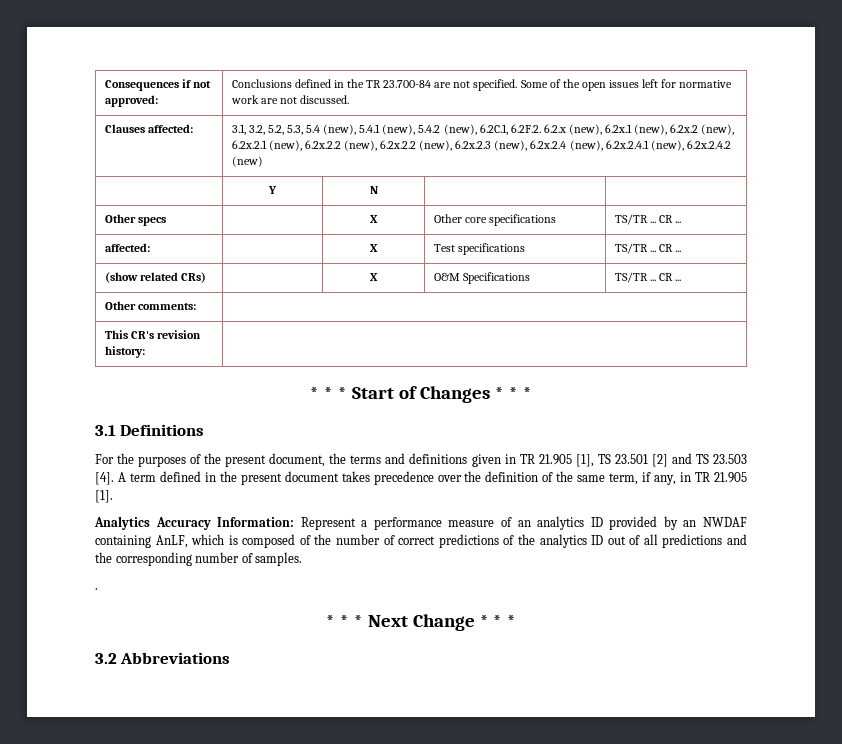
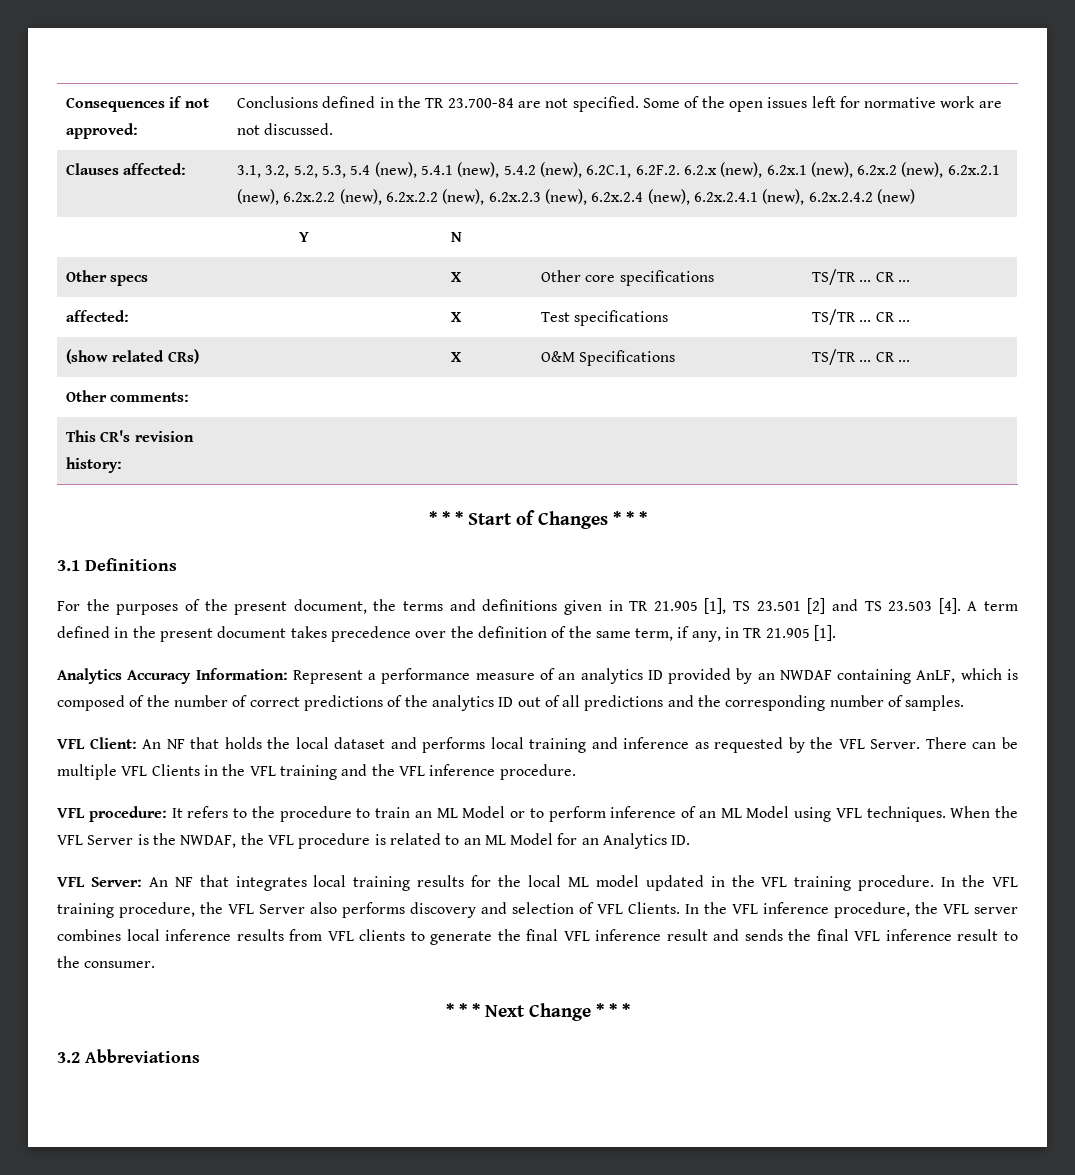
- .
+ VFL Client: An NF that holds the local dataset and performs local training and inference as requested by the VFL Server. There can be multiple VFL Clients in the VFL training and the VFL inference procedure.
+ VFL procedure: It refers to the procedure to train an ML Model or to perform inference of an ML Model using VFL techniques. When the VFL Server is the NWDAF, the VFL procedure is related to an ML Model for an Analytics ID.
+ VFL Server: An NF that integrates local training results for the local ML model updated in the VFL training procedure. In the VFL training procedure, the VFL Server also performs discovery and selection of VFL Clients. In the VFL inference procedure, the VFL server combines local inference results from VFL clients to generate the final VFL inference result and sends the final VFL inference result to the consumer.

